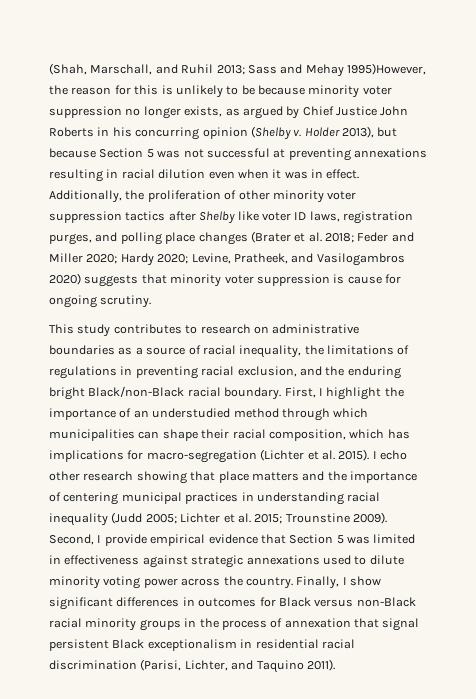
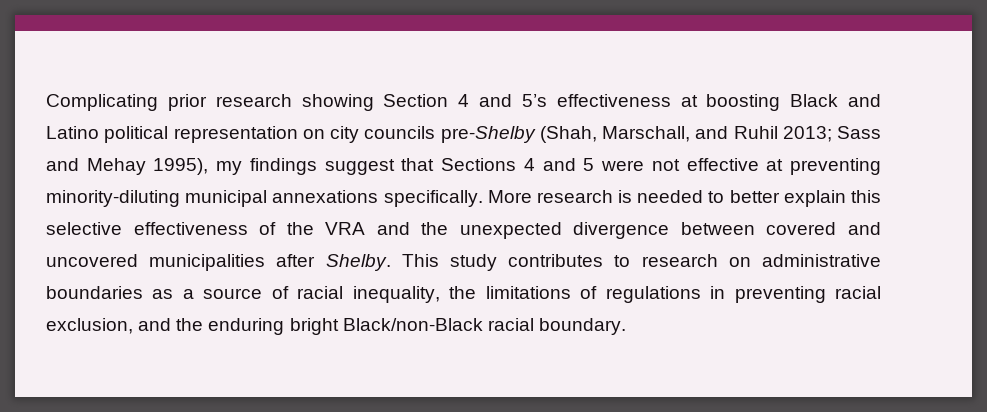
- (Shah, Marschall, and Ruhil 2013; Sass and Mehay 1995)However, the reason for this is unlikely to be because minority voter suppression no longer exists, as argued by Chief Justice John Roberts in his concurring opinion (Shelby v. Holder 2013), but because Section 5 was not successful at preventing annexations resulting in racial dilution even when it was in effect. Additionally, the proliferation of other minority voter suppression tactics after Shelby like voter ID laws, registration purges, and polling place changes (Brater et al. 2018; Feder and Miller 2020; Hardy 2020; Levine, Pratheek, and Vasilogambros 2020) suggests that minority voter suppression is cause for ongoing scrutiny.
- This study contributes to research on administrative boundaries as a source of racial inequality, the limitations of regulations in preventing racial exclusion, and the enduring bright Black/non-Black racial boundary. First, I highlight the importance of an understudied method through which municipalities can shape their racial composition, which has implications for macro-segregation (Lichter et al. 2015). I echo other research showing that place matters and the importance of centering municipal practices in understanding racial inequality (Judd 2005; Lichter et al. 2015; Trounstine 2009). Second, I provide empirical evidence that Section 5 was limited in effectiveness against strategic annexations used to dilute minority voting power across the country. Finally, I show significant differences in outcomes for Black versus non-Black racial minority groups in the process of annexation that signal persistent Black exceptionalism in residential racial discrimination (Parisi, Lichter, and Taquino 2011).
+ Complicating prior research showing Section 4 and 5’s effectiveness at boosting Black and Latino political representation on city councils pre-Shelby (Shah, Marschall, and Ruhil 2013; Sass and Mehay 1995), my findings suggest that Sections 4 and 5 were not effective at preventing minority-diluting municipal annexations specifically. More research is needed to better explain this selective effectiveness of the VRA and the unexpected divergence between covered and uncovered municipalities after Shelby. This study contributes to research on administrative boundaries as a source of racial inequality, the limitations of regulations in preventing racial exclusion, and the enduring bright Black/non-Black racial boundary.

